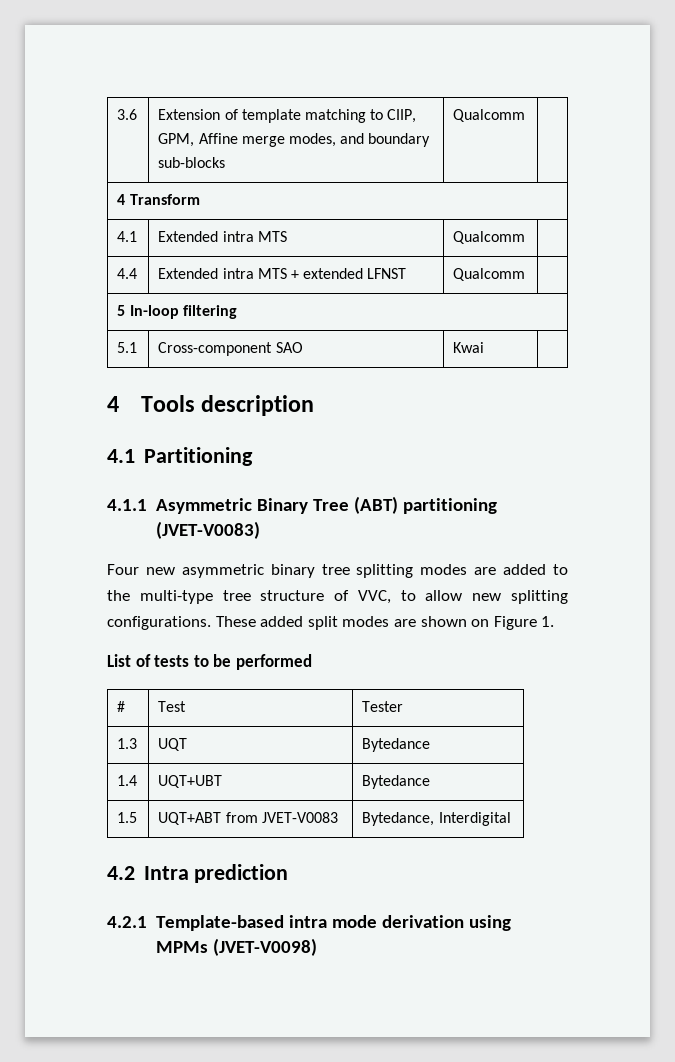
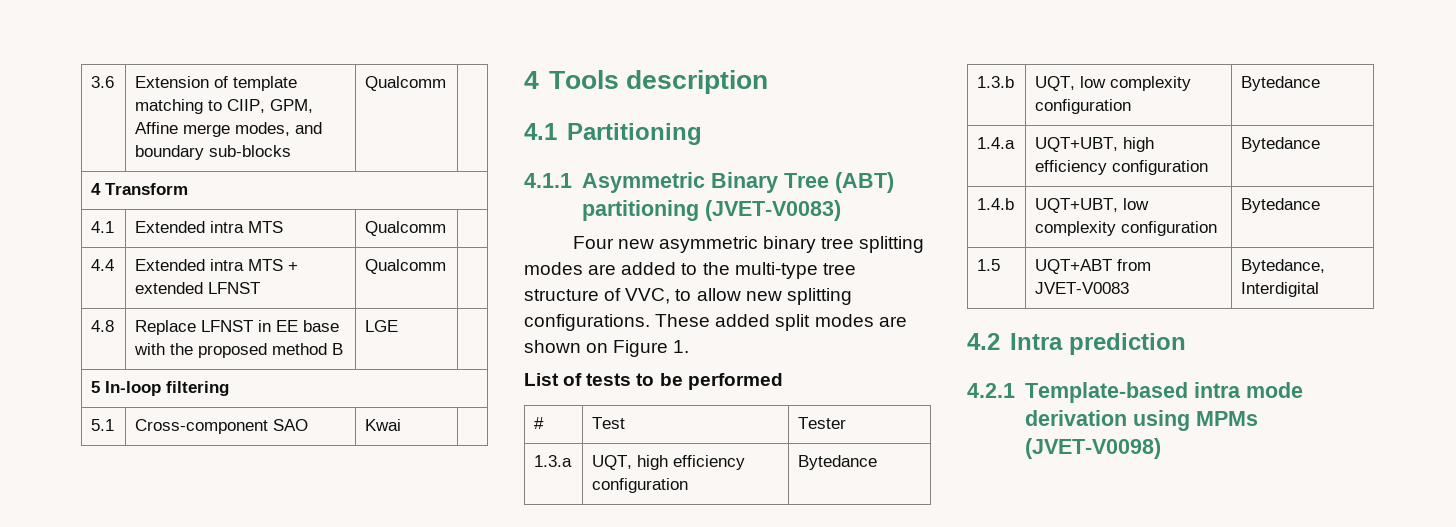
+ 4.8 | Replace LFNST in EE base with the proposed method B | LGE |
- 1.3 | UQT | Bytedance
- 1.4 | UQT+UBT | Bytedance
+ 1.3.a | UQT, high efficiency configuration | Bytedance
+ 1.3.b | UQT, low complexity configuration | Bytedance
+ 1.4.a | UQT+UBT, high efficiency configuration | Bytedance
+ 1.4.b | UQT+UBT, low complexity configuration | Bytedance

